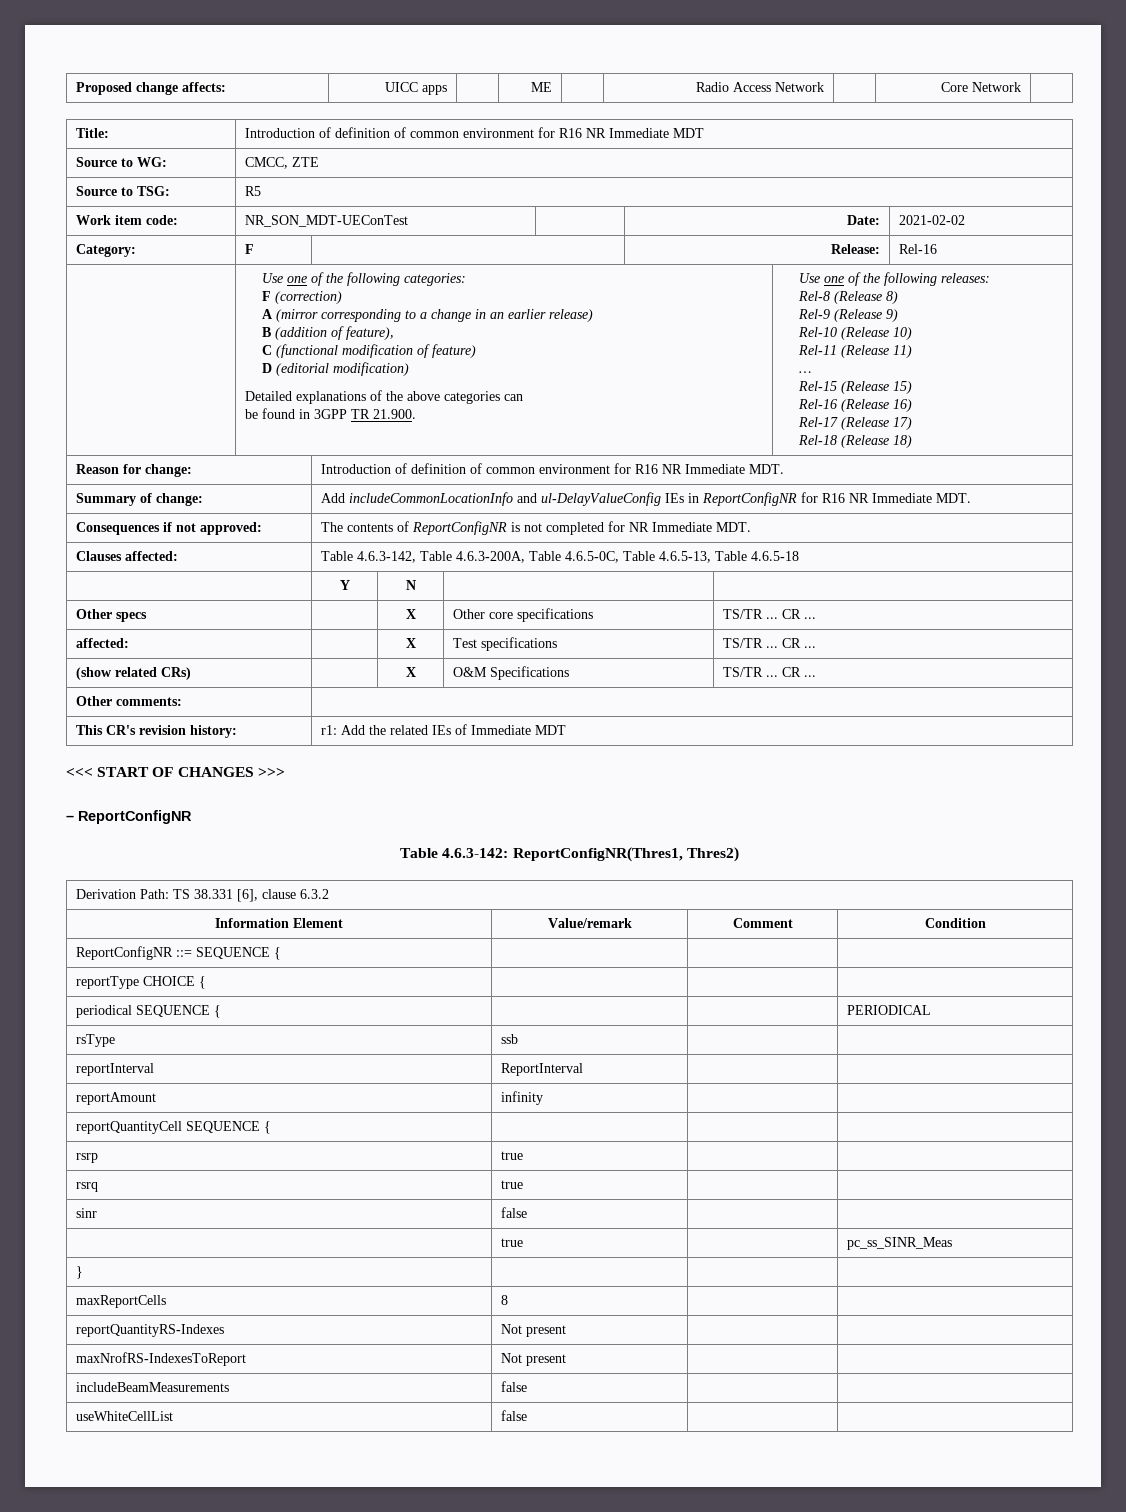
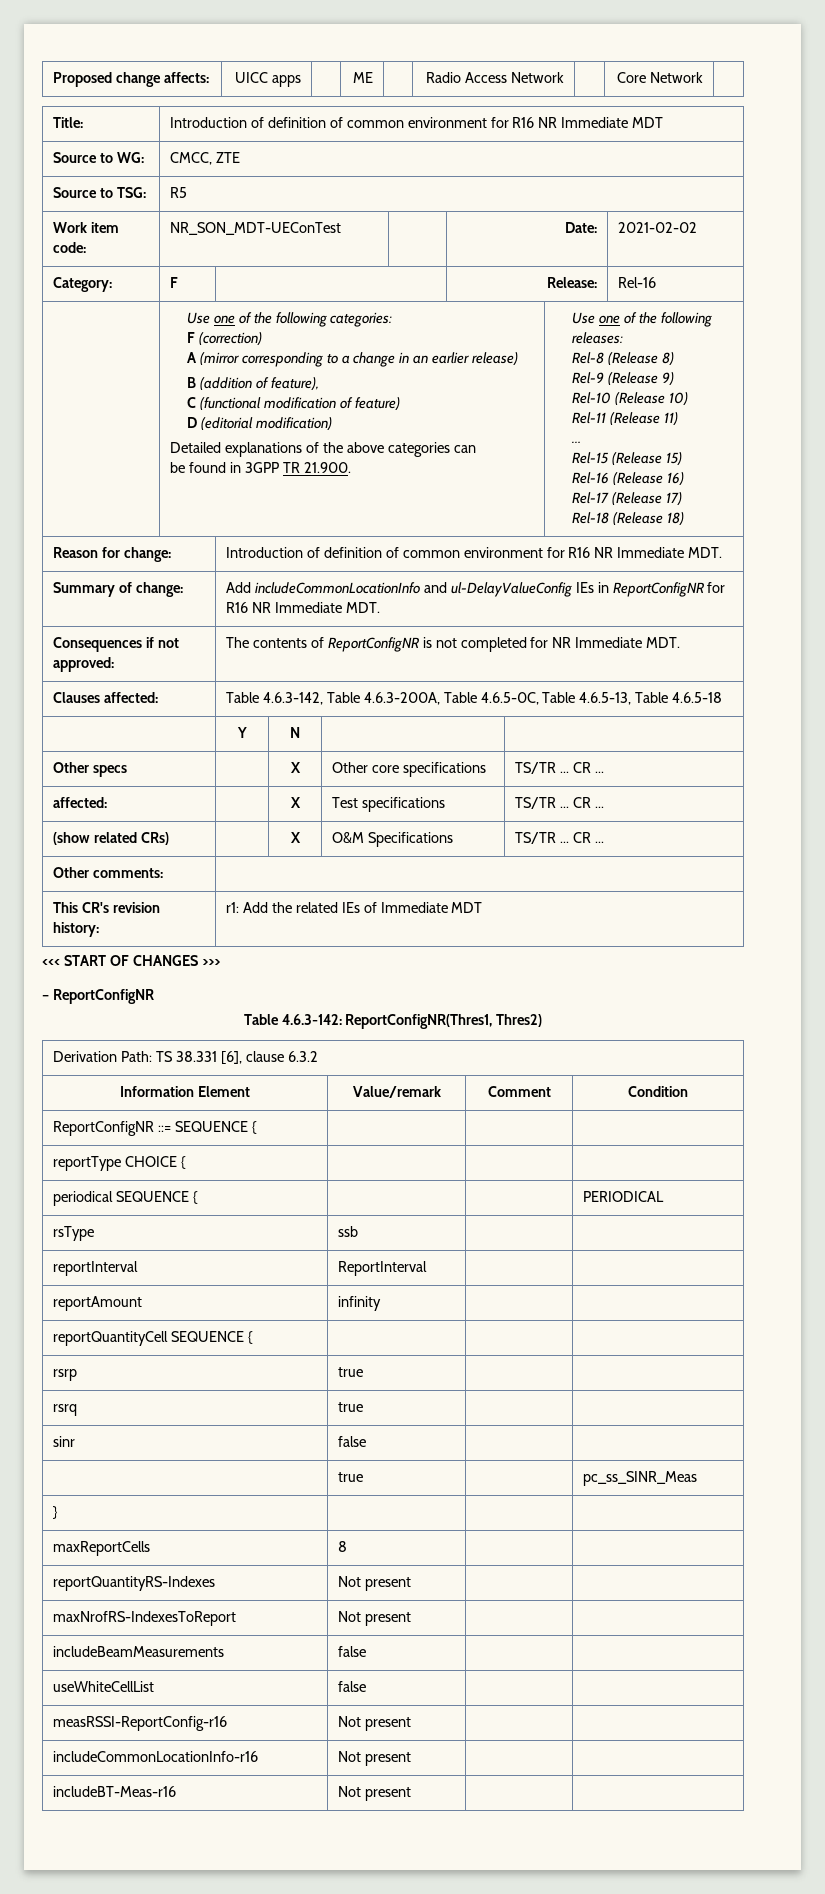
+ measRSSI-ReportConfig-r16 | Not present | |
+ includeCommonLocationInfo-r16 | Not present | |
+ includeBT-Meas-r16 | Not present | |

